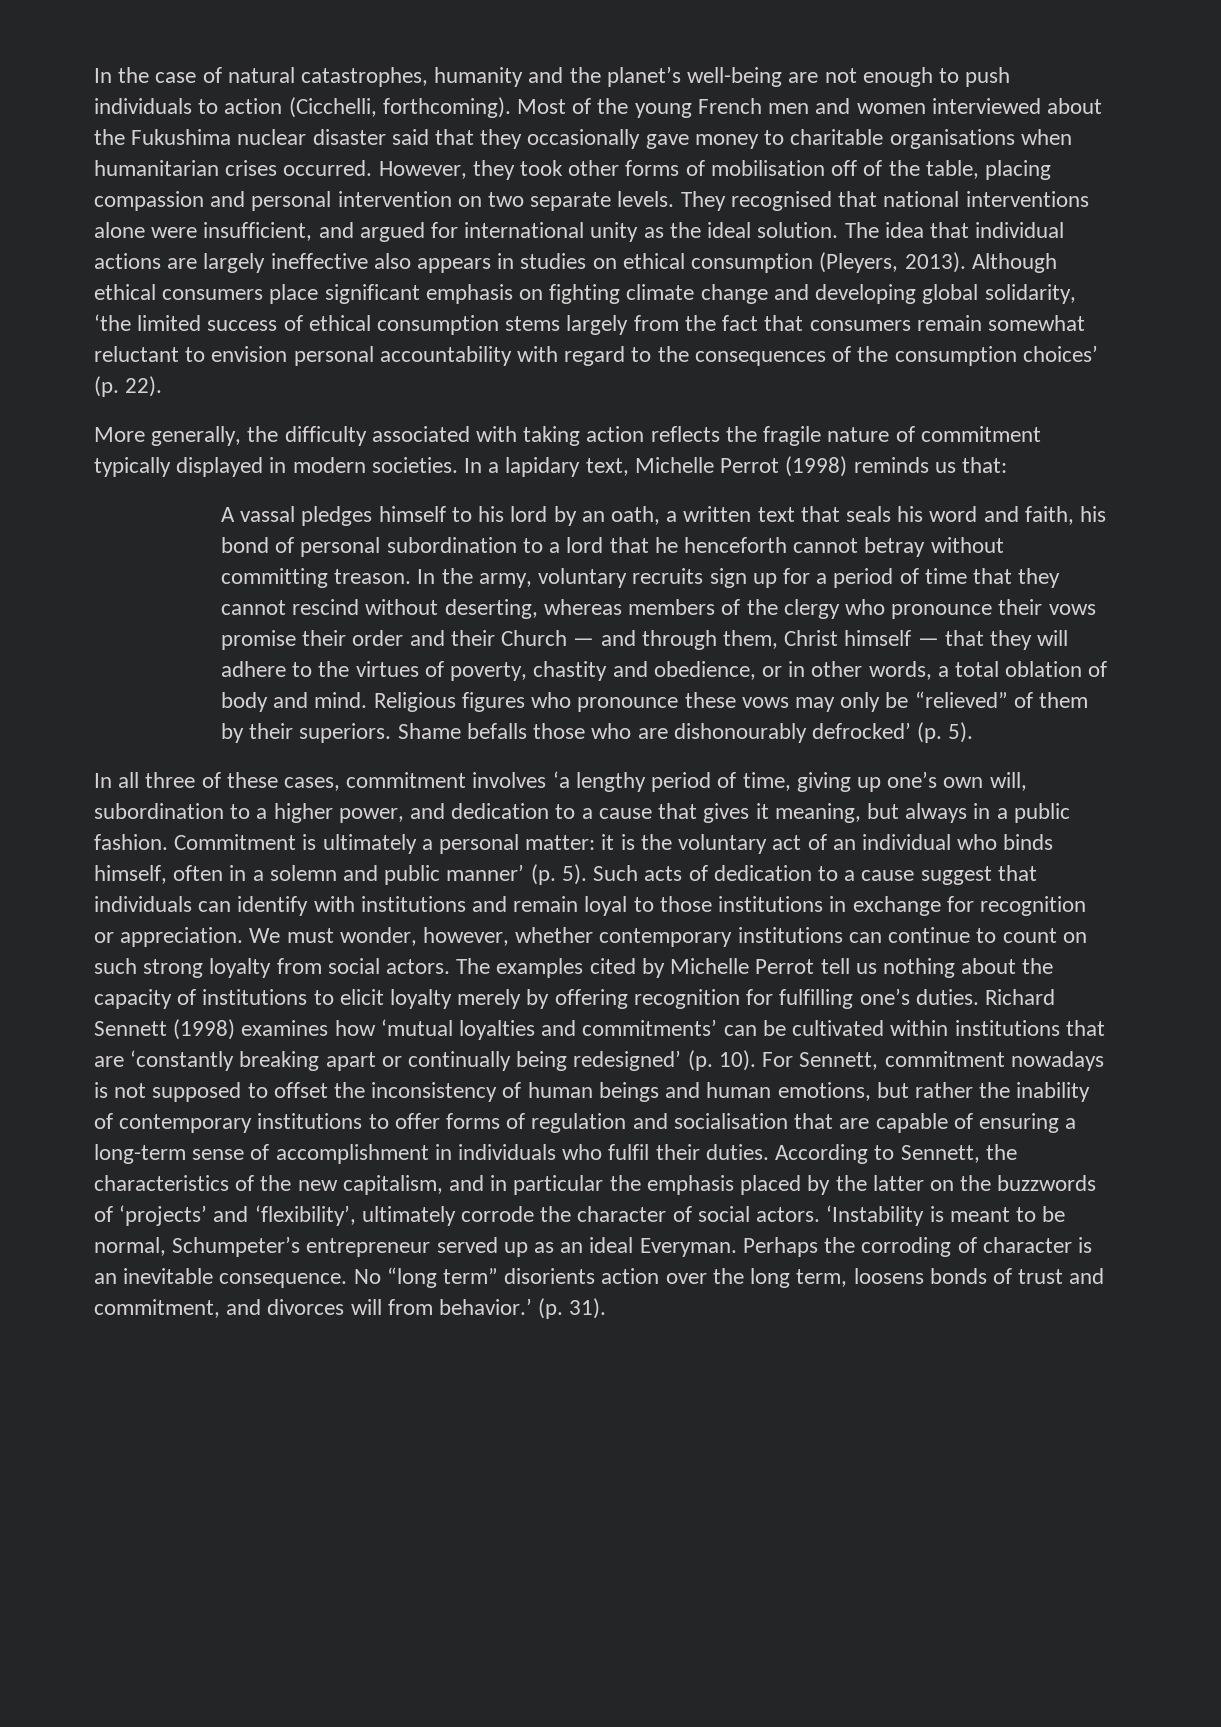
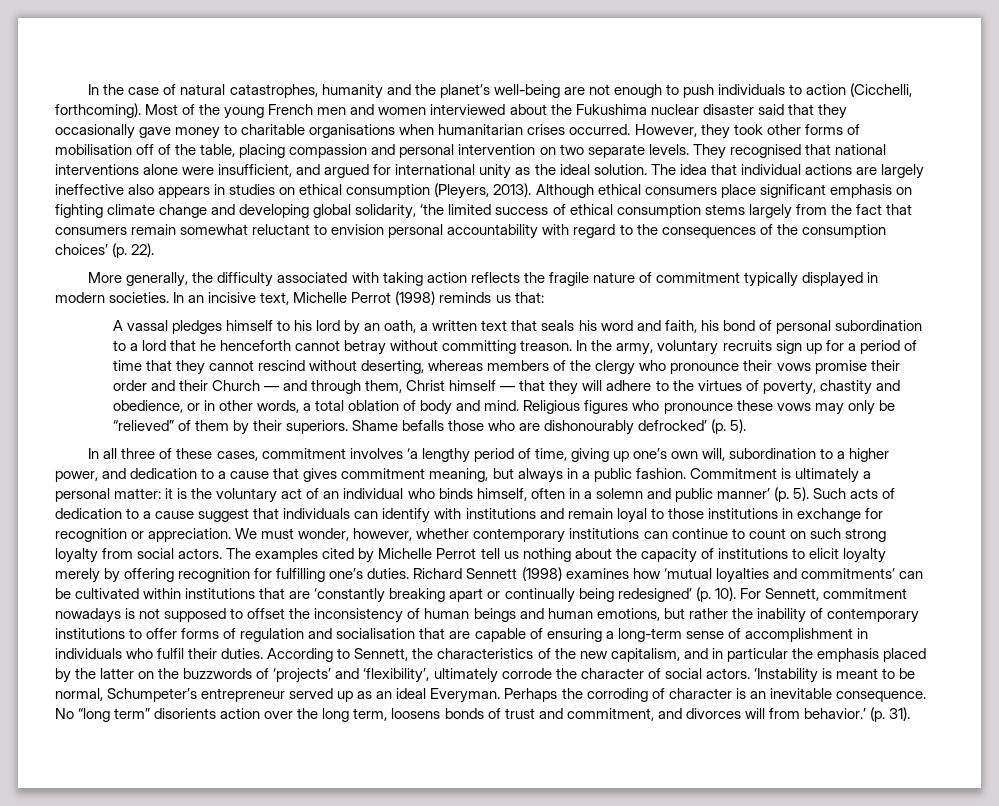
- In a lapidary text, Michelle Perrot (1998) reminds us that:
+ In an incisive text, Michelle Perrot (1998) reminds us that:
- In all three of these cases, commitment involves ‘a lengthy period of time, giving up one’s own will, subordination to a higher power, and dedication to a cause that gives it meaning, but always in a public fashion.
+ In all three of these cases, commitment involves ‘a lengthy period of time, giving up one’s own will, subordination to a higher power, and dedication to a cause that gives commitment meaning, but always in a public fashion.

